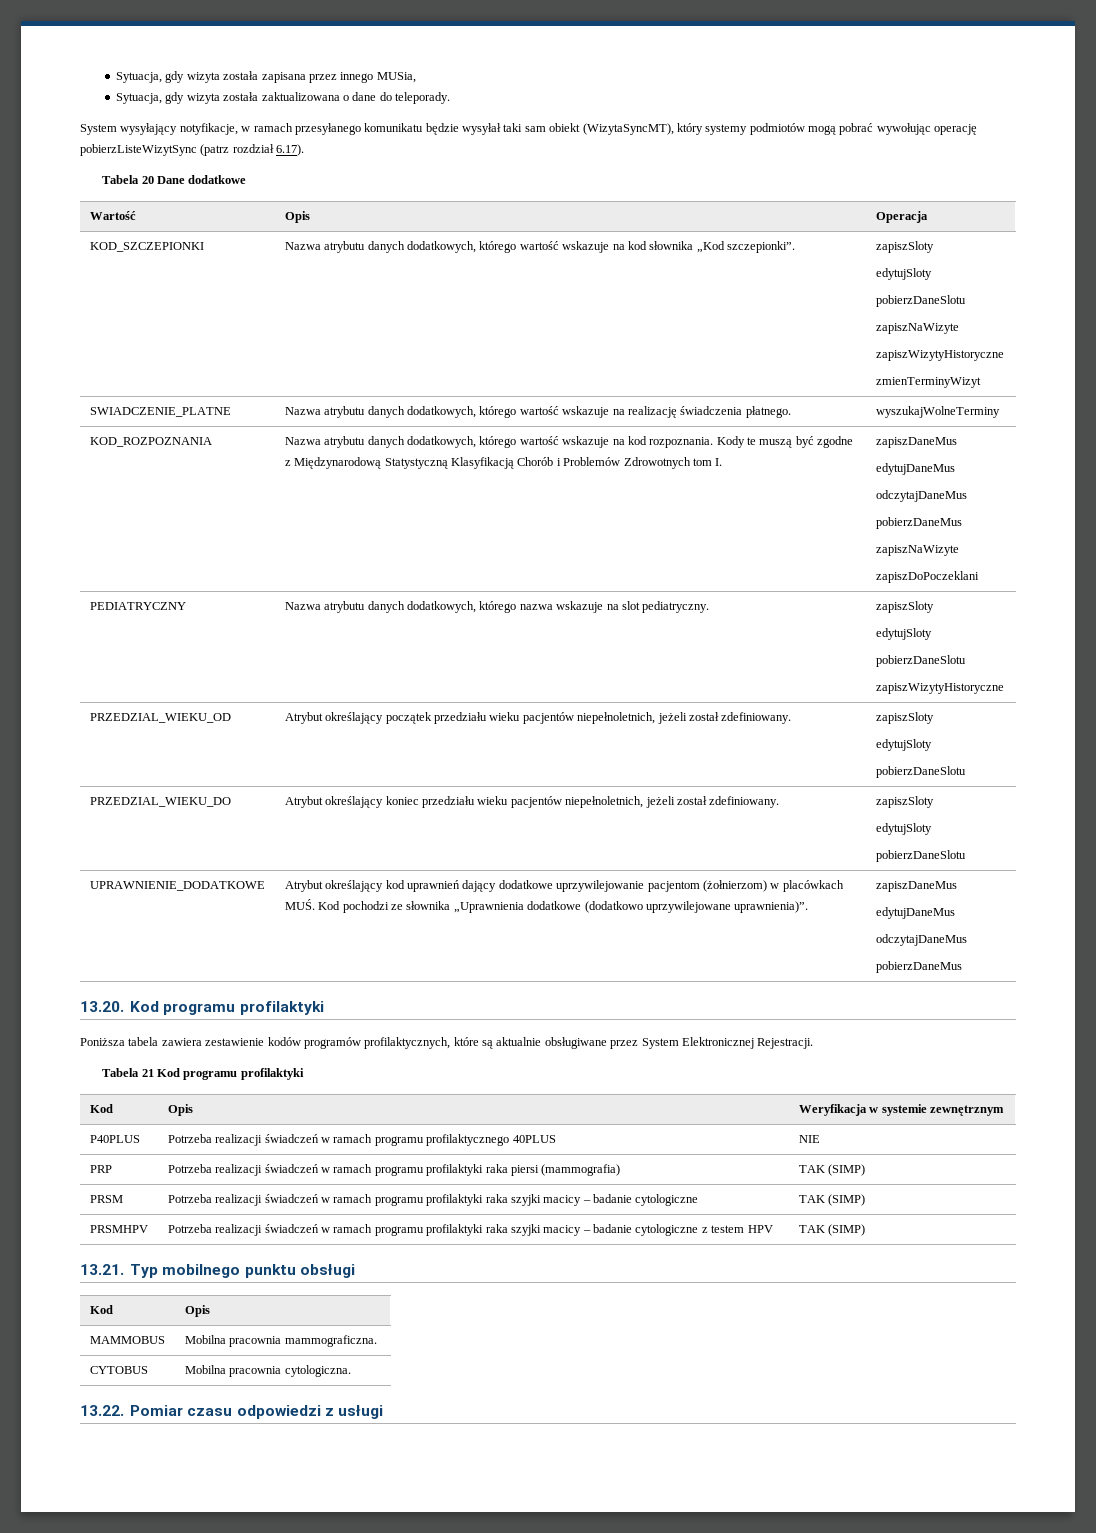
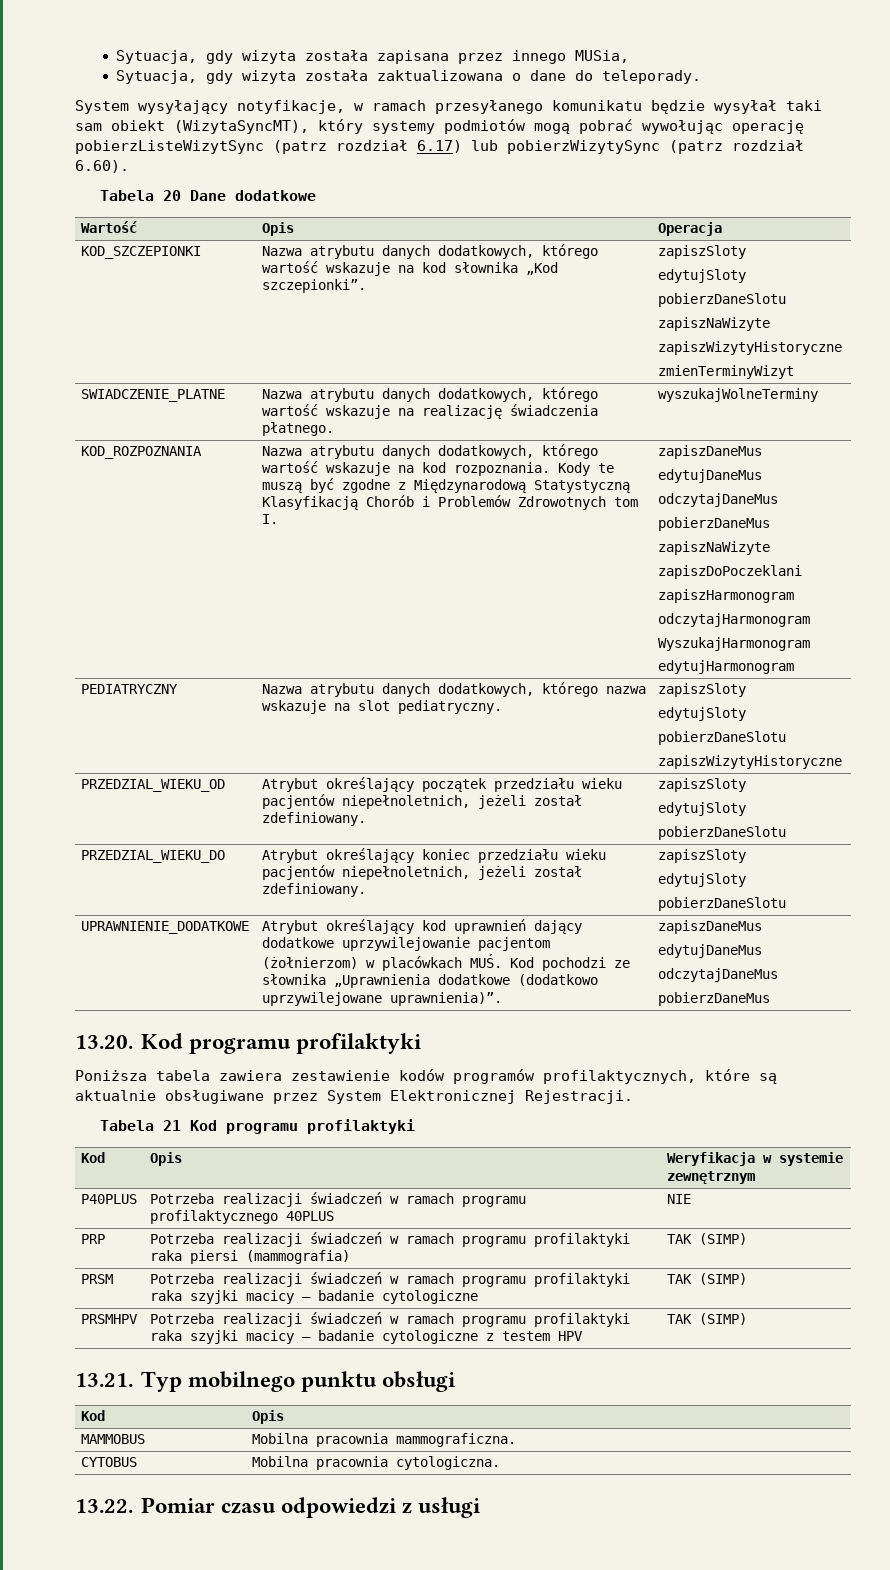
- System wysyłający notyfikacje, w ramach przesyłanego komunikatu będzie wysyłał taki sam obiekt (WizytaSyncMT), który systemy podmiotów mogą pobrać wywołując operację pobierzListeWizytSync (patrz rozdział 6.17).
+ System wysyłający notyfikacje, w ramach przesyłanego komunikatu będzie wysyłał taki sam obiekt (WizytaSyncMT), który systemy podmiotów mogą pobrać wywołując operację pobierzListeWizytSync (patrz rozdział 6.17) lub pobierzWizytySync (patrz rozdział 6.60).
  KOD_ROZPOZNANIA | Nazwa atrybutu danych dodatkowych, którego wartość wskazuje na kod rozpoznania. Kody te muszą być zgodne z Międzynarodową Statystyczną Klasyfikacją Chorób i Problemów Zdrowotnych tom I. | zapiszDaneMus
  edytujDaneMus
  odczytajDaneMus
  pobierzDaneMus
  zapiszNaWizyte
  zapiszDoPoczeklani
+ zapiszHarmonogram
+ odczytajHarmonogram
+ WyszukajHarmonogram
+ edytujHarmonogram

